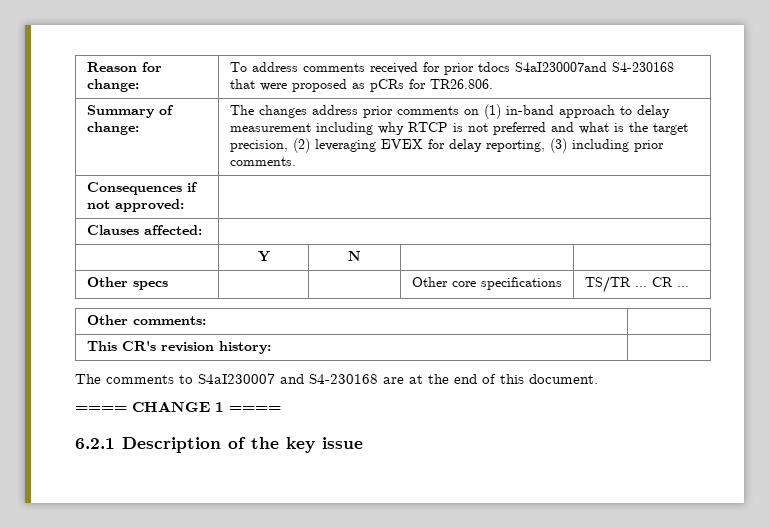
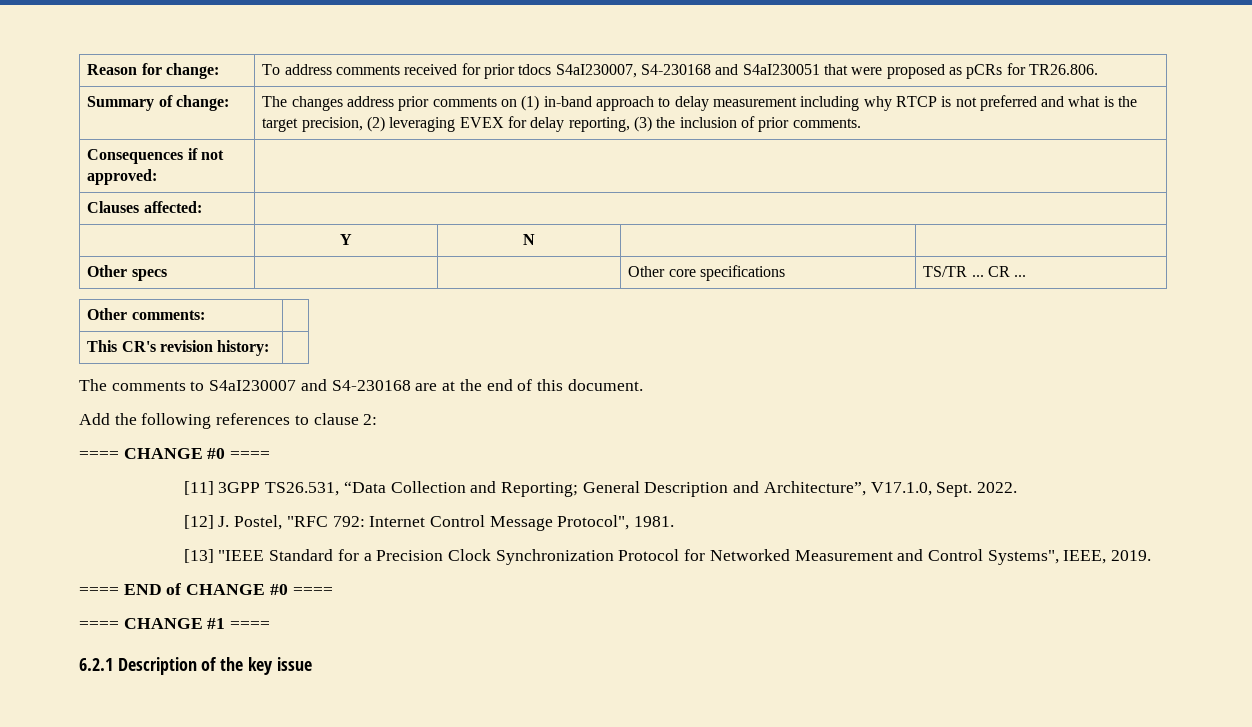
- Reason for change: | To address comments received for prior tdocs S4aI230007and S4-230168 that were proposed as pCRs for TR26.806.
+ Reason for change: | To address comments received for prior tdocs S4aI230007, S4-230168 and S4aI230051 that were proposed as pCRs for TR26.806.
- Summary of change: | The changes address prior comments on (1) in-band approach to delay measurement including why RTCP is not preferred and what is the target precision, (2) leveraging EVEX for delay reporting, (3) including prior comments.
+ Summary of change: | The changes address prior comments on (1) in-band approach to delay measurement including why RTCP is not preferred and what is the target precision, (2) leveraging EVEX for delay reporting, (3) the inclusion of prior comments.
- ==== CHANGE 1 ====
+ Add the following references to clause 2:
+ ==== CHANGE #0 ====
+ [11] 3GPP TS26.531, “Data Collection and Reporting; General Description and Architecture”, V17.1.0, Sept. 2022.
+ [12] J. Postel, "RFC 792: Internet Control Message Protocol", 1981.
+ [13] "IEEE Standard for a Precision Clock Synchronization Protocol for Networked Measurement and Control Systems", IEEE, 2019.
+ ==== END of CHANGE #0 ====
+ ==== CHANGE #1 ====

